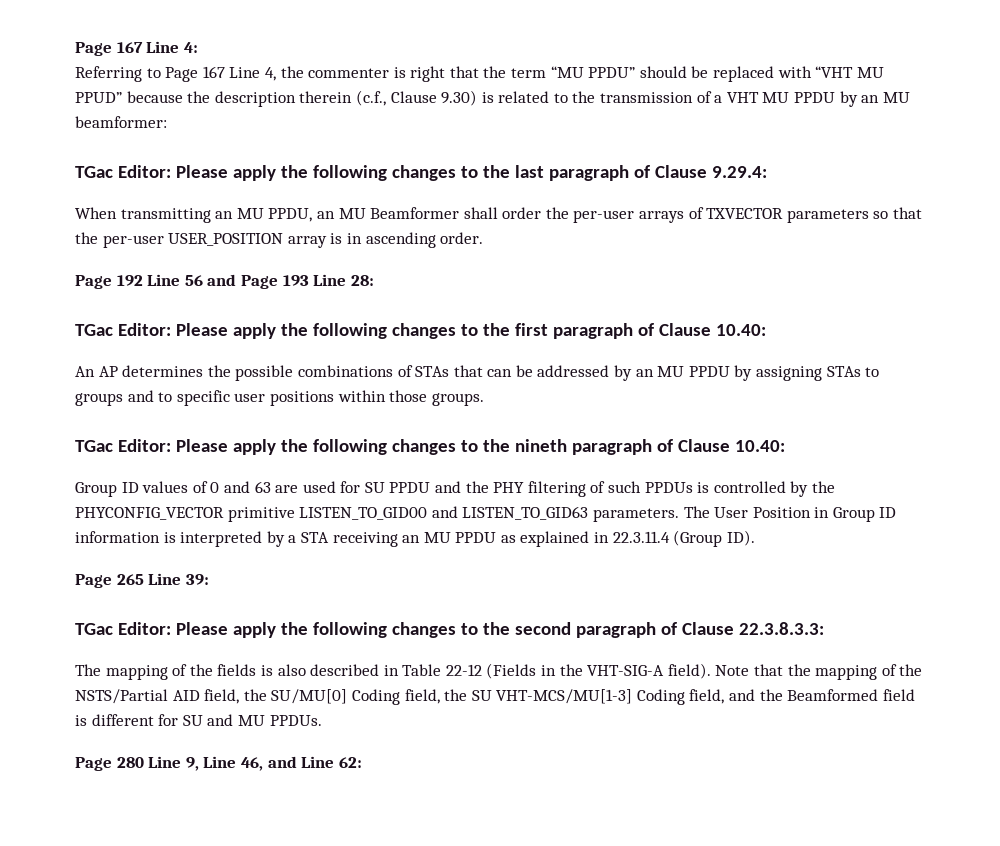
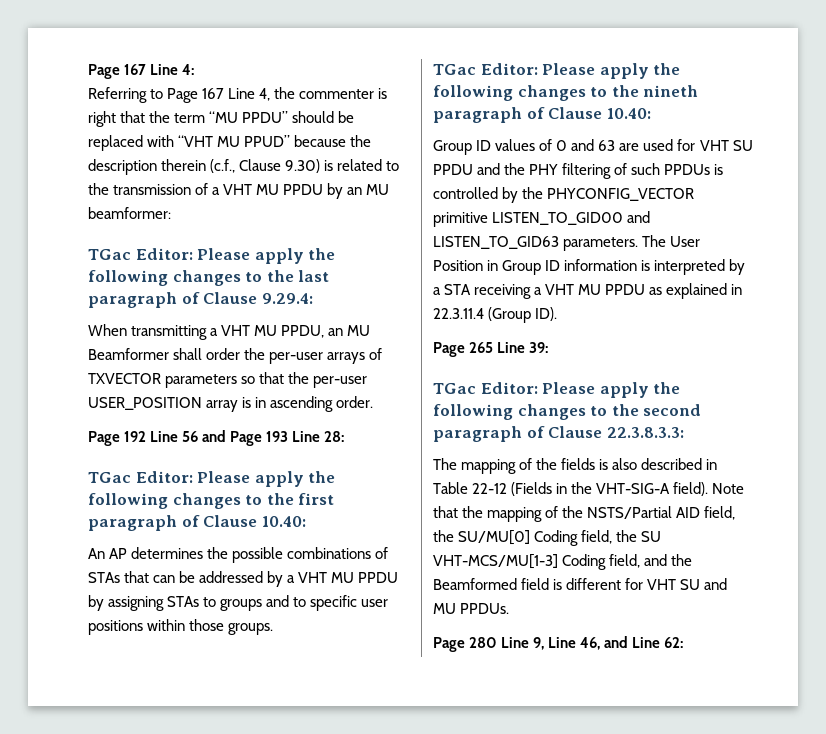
- When transmitting an MU PPDU, an MU Beamformer shall order the per-user arrays of TXVECTOR parameters so that the per-user USER_POSITION array is in ascending order.
+ When transmitting a VHT MU PPDU, an MU Beamformer shall order the per-user arrays of TXVECTOR parameters so that the per-user USER_POSITION array is in ascending order.
- An AP determines the possible combinations of STAs that can be addressed by an MU PPDU by assigning STAs to groups and to specific user positions within those groups.
+ An AP determines the possible combinations of STAs that can be addressed by a VHT MU PPDU by assigning STAs to groups and to specific user positions within those groups.
- Group ID values of 0 and 63 are used for SU PPDU and the PHY filtering of such PPDUs is controlled by the PHYCONFIG_VECTOR primitive LISTEN_TO_GID00 and LISTEN_TO_GID63 parameters.
+ Group ID values of 0 and 63 are used for VHT SU PPDU and the PHY filtering of such PPDUs is controlled by the PHYCONFIG_VECTOR primitive LISTEN_TO_GID00 and LISTEN_TO_GID63 parameters.
- The User Position in Group ID information is interpreted by a STA receiving an MU PPDU as explained in 22.3.11.4 (Group ID).
+ The User Position in Group ID information is interpreted by a STA receiving a VHT MU PPDU as explained in 22.3.11.4 (Group ID).
- Note that the mapping of the NSTS/Partial AID field, the SU/MU[0] Coding field, the SU VHT-MCS/MU[1-3] Coding field, and the Beamformed field is different for SU and MU PPDUs.
+ Note that the mapping of the NSTS/Partial AID field, the SU/MU[0] Coding field, the SU VHT-MCS/MU[1-3] Coding field, and the Beamformed field is different for VHT SU and MU PPDUs.

